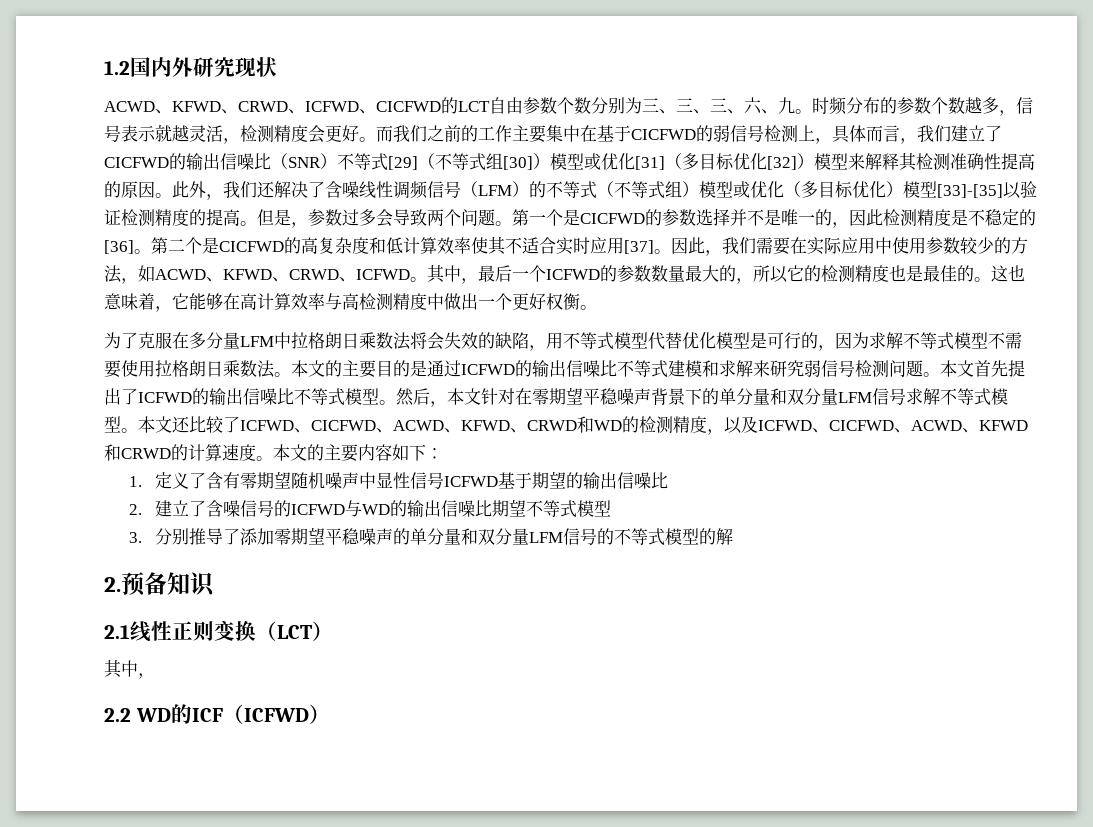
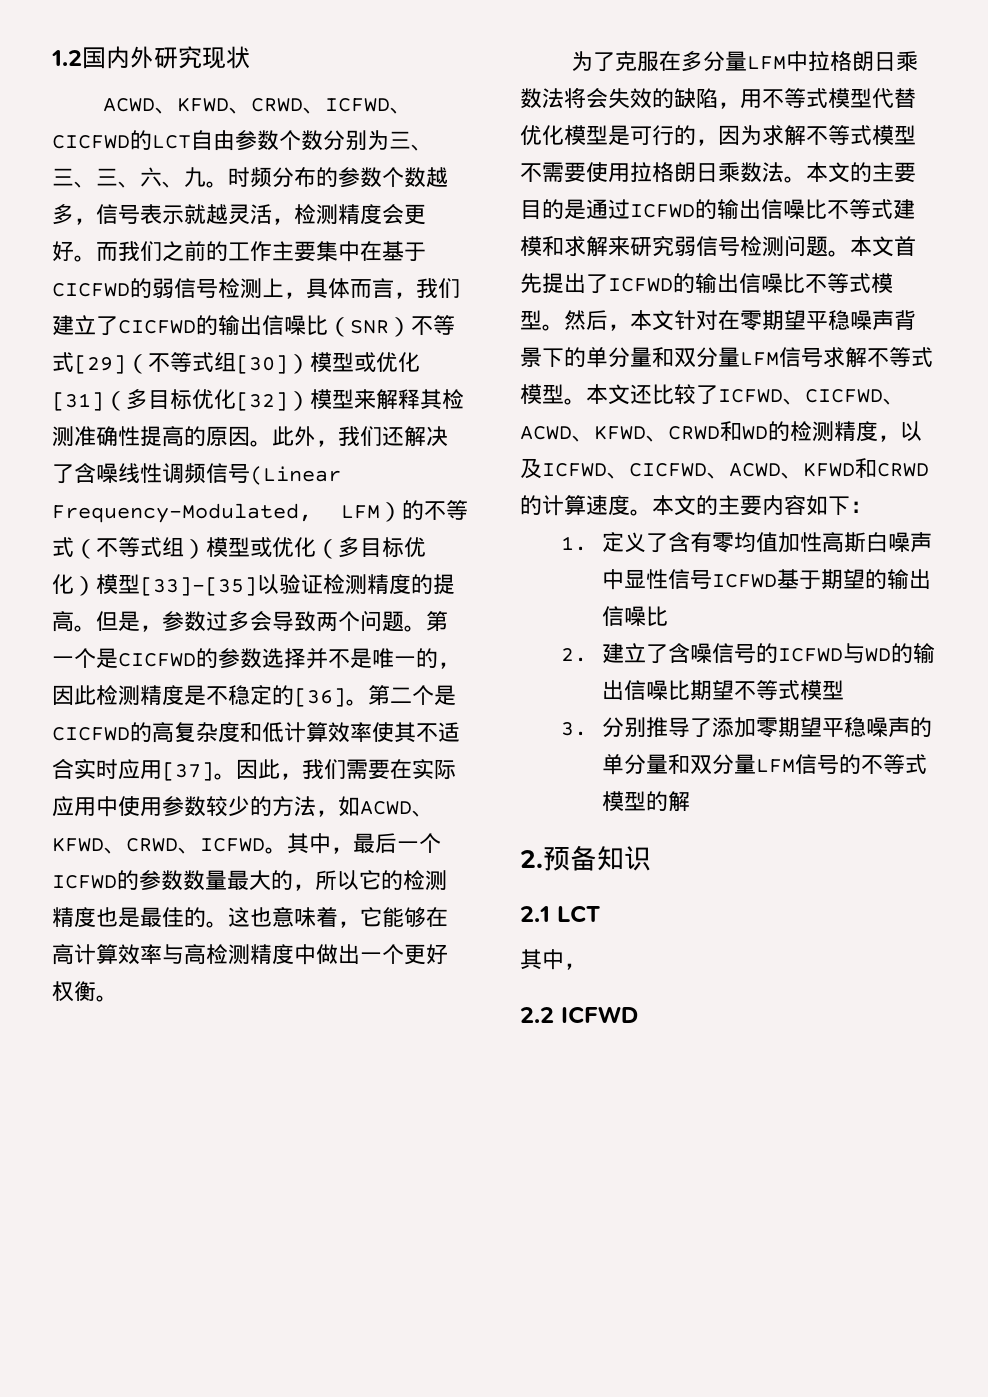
- 此外，我们还解决了含噪线性调频信号（LFM）的不等式（不等式组）模型或优化（多目标优化）模型[33]-[35]以验证检测精度的提高。
+ 此外，我们还解决了含噪线性调频信号(Linear Frequency-Modulated, LFM）的不等式（不等式组）模型或优化（多目标优化）模型[33]-[35]以验证检测精度的提高。
- 1.定义了含有零期望随机噪声中显性信号ICFWD基于期望的输出信噪比
+ 1.定义了含有零均值加性高斯白噪声中显性信号ICFWD基于期望的输出信噪比
- 2.1线性正则变换（LCT）
+ 2.1 LCT
- 2.2 WD的ICF（ICFWD）
+ 2.2 ICFWD

